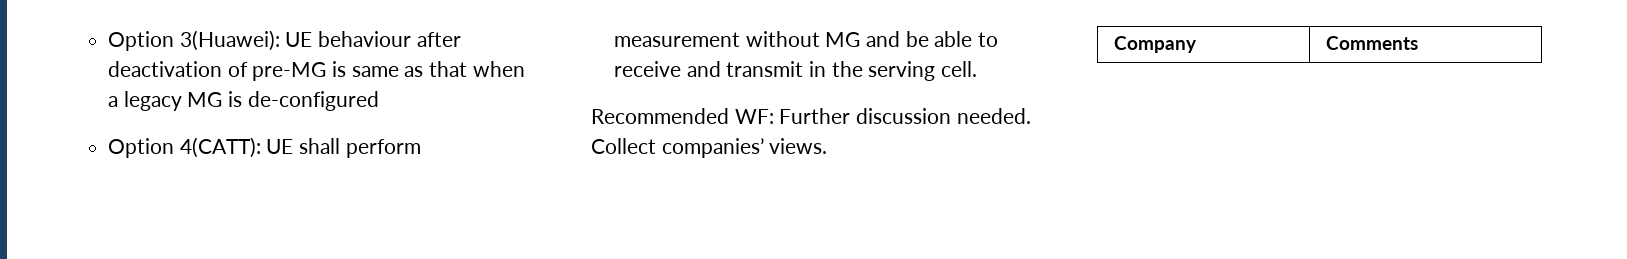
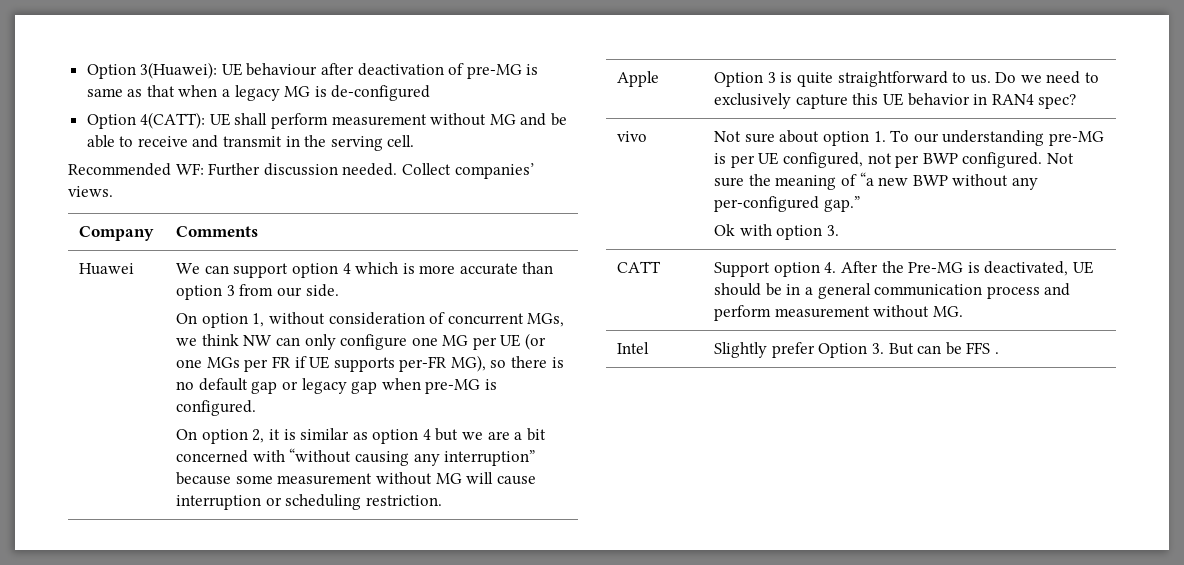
+ Huawei | We can support option 4 which is more accurate than option 3 from our side.
+ On option 1, without consideration of concurrent MGs, we think NW can only configure one MG per UE (or one MGs per FR if UE supports per-FR MG), so there is no default gap or legacy gap when pre-MG is configured.
+ On option 2, it is similar as option 4 but we are a bit concerned with “without causing any interruption” because some measurement without MG will cause interruption or scheduling restriction.
+ Apple | Option 3 is quite straightforward to us. Do we need to exclusively capture this UE behavior in RAN4 spec?
+ vivo | Not sure about option 1. To our understanding pre-MG is per UE configured, not per BWP configured. Not sure the meaning of “a new BWP without any per-configured gap.”
+ Ok with option 3.
+ CATT | Support option 4. After the Pre-MG is deactivated, UE should be in a general communication process and perform measurement without MG.
+ Intel | Slightly prefer Option 3. But can be FFS .

